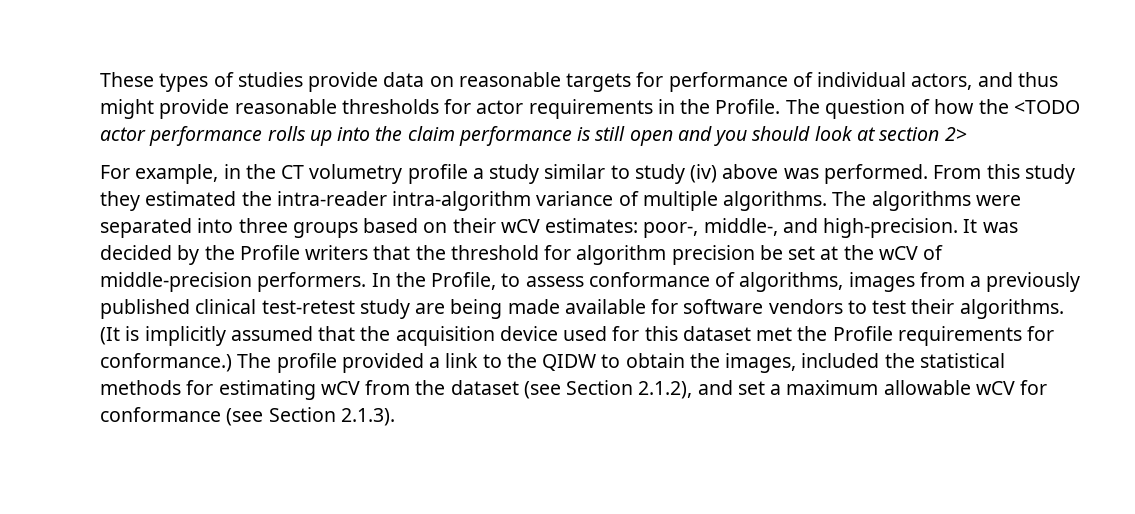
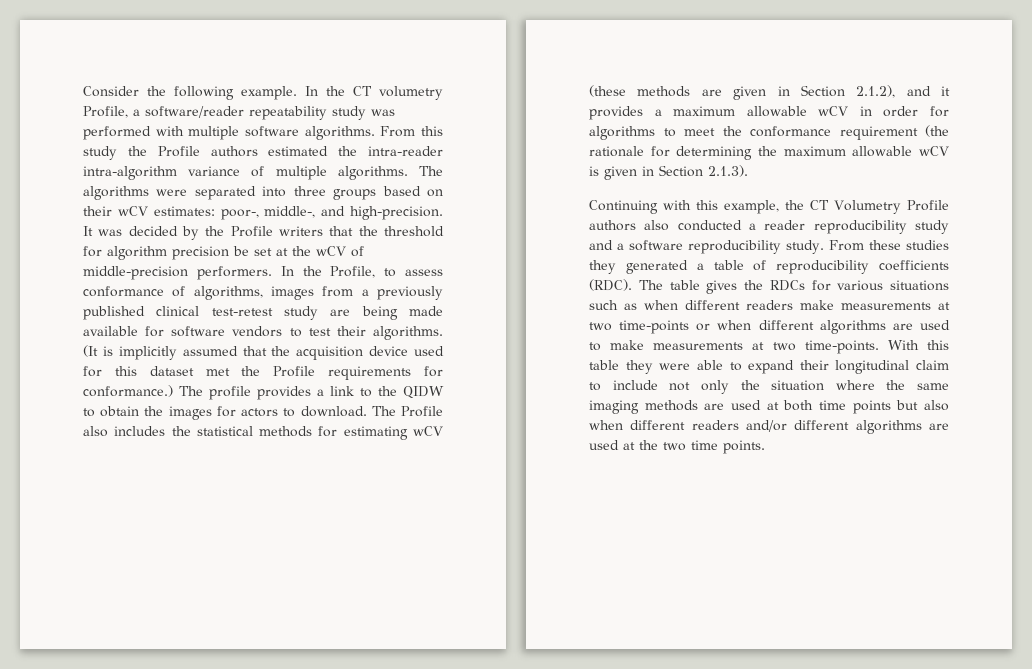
- These types of studies provide data on reasonable targets for performance of individual actors, and thus might provide reasonable thresholds for actor requirements in the Profile. The question of how the <TODO actor performance rolls up into the claim performance is still open and you should look at section 2>
- For example, in the CT volumetry profile a study similar to study (iv) above was performed. From this study they estimated the intra-reader intra-algorithm variance of multiple algorithms.
+ Consider the following example. In the CT volumetry Profile, a software/reader repeatability study was performed with multiple software algorithms. From this study the Profile authors estimated the intra-reader intra-algorithm variance of multiple algorithms.
- The profile provided a link to the QIDW to obtain the images, included the statistical methods for estimating wCV from the dataset (see Section 2.1.2), and set a maximum allowable wCV for conformance (see Section 2.1.3).
+ The profile provides a link to the QIDW to obtain the images for actors to download. The Profile also includes the statistical methods for estimating wCV (these methods are given in Section 2.1.2), and it provides a maximum allowable wCV in order for algorithms to meet the conformance requirement (the rationale for determining the maximum allowable wCV is given in Section 2.1.3).
+ Continuing with this example, the CT Volumetry Profile authors also conducted a reader reproducibility study and a software reproducibility study. From these studies they generated a table of reproducibility coefficients (RDC). The table gives the RDCs for various situations such as when different readers make measurements at two time-points or when different algorithms are used to make measurements at two time-points. With this table they were able to expand their longitudinal claim to include not only the situation where the same imaging methods are used at both time points but also when different readers and/or different algorithms are used at the two time points.

